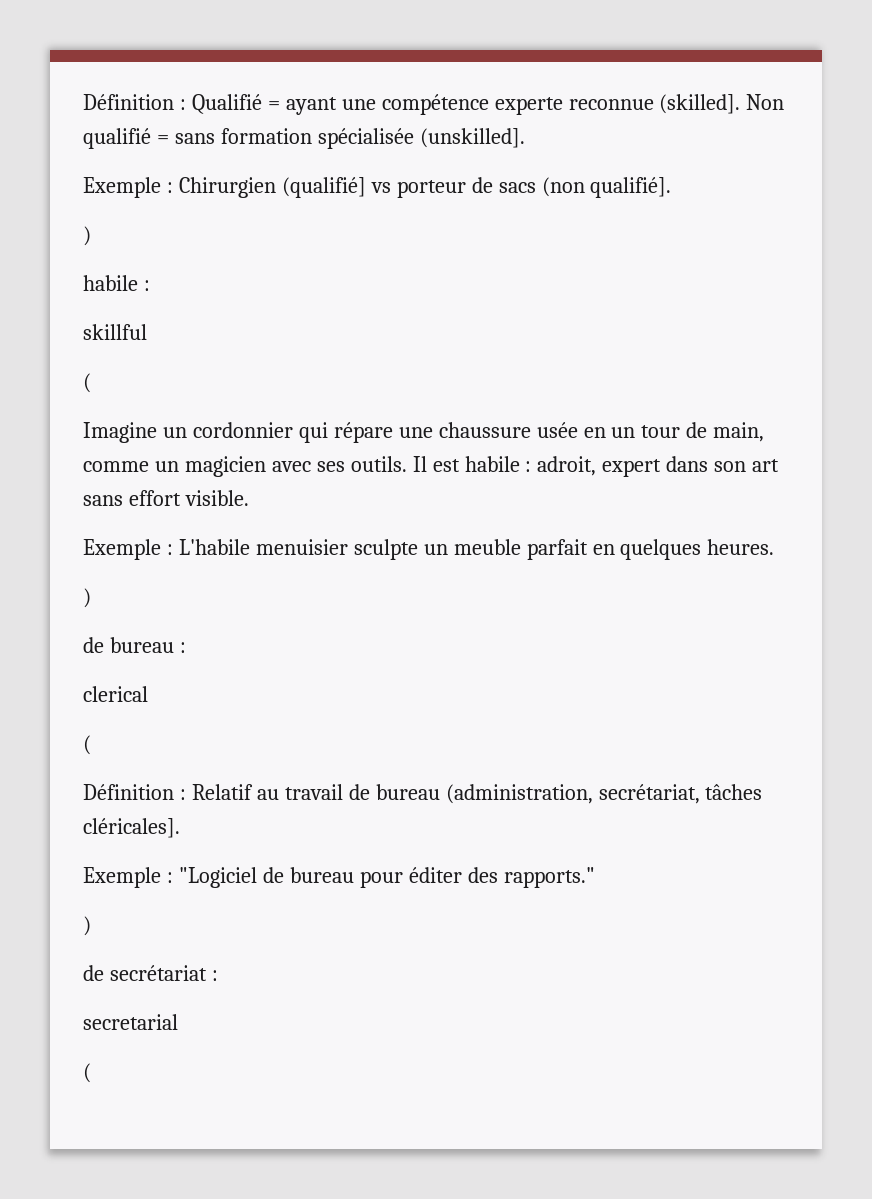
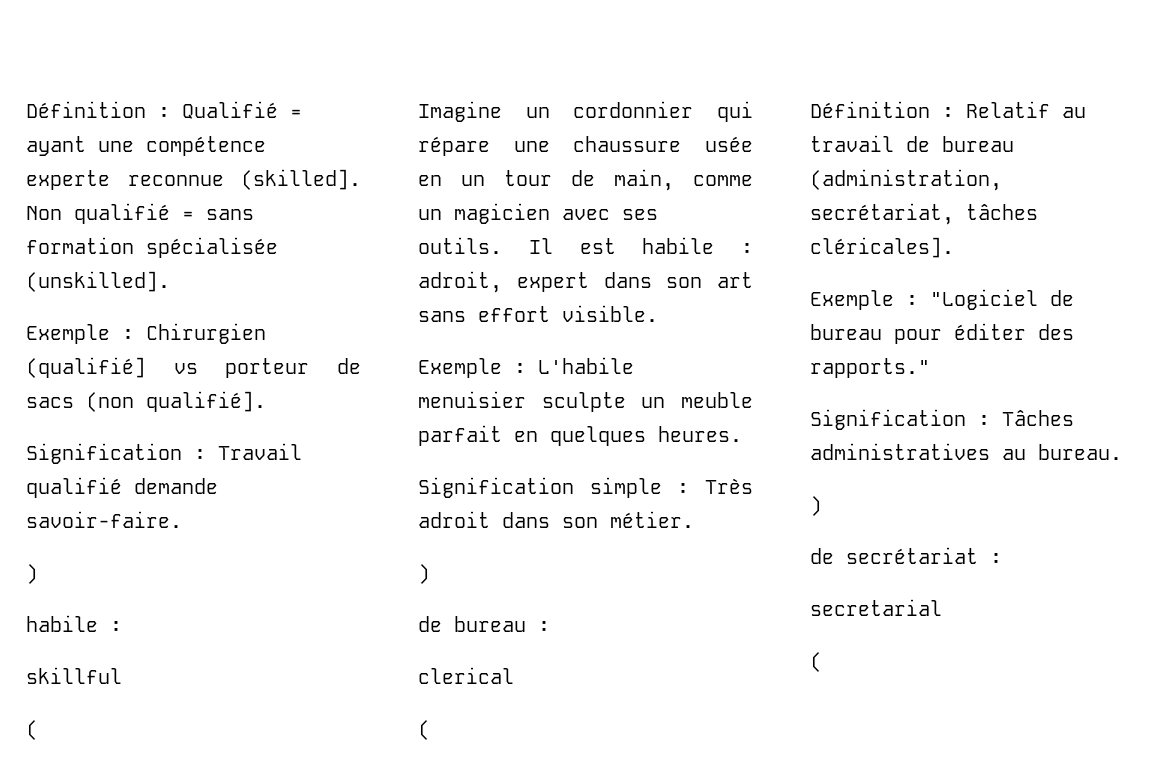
+ Signification : Travail qualifié demande savoir-faire.
+ Signification simple : Très adroit dans son métier.
+ Signification : Tâches administratives au bureau.

